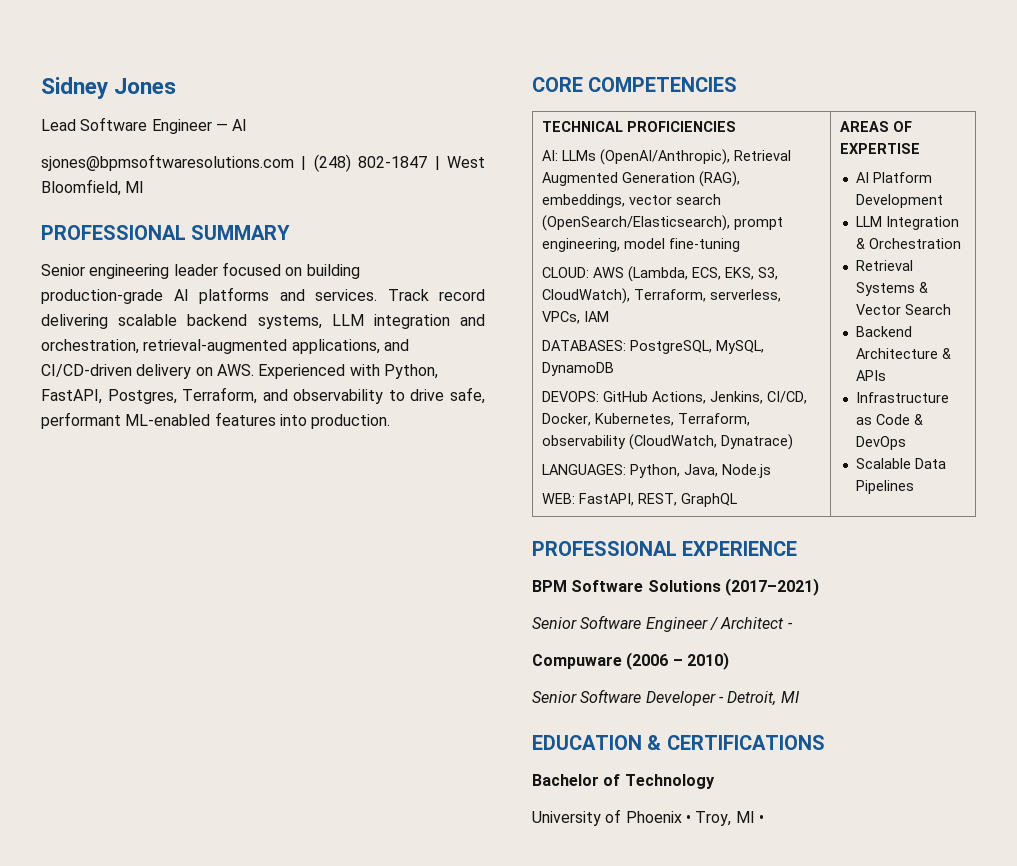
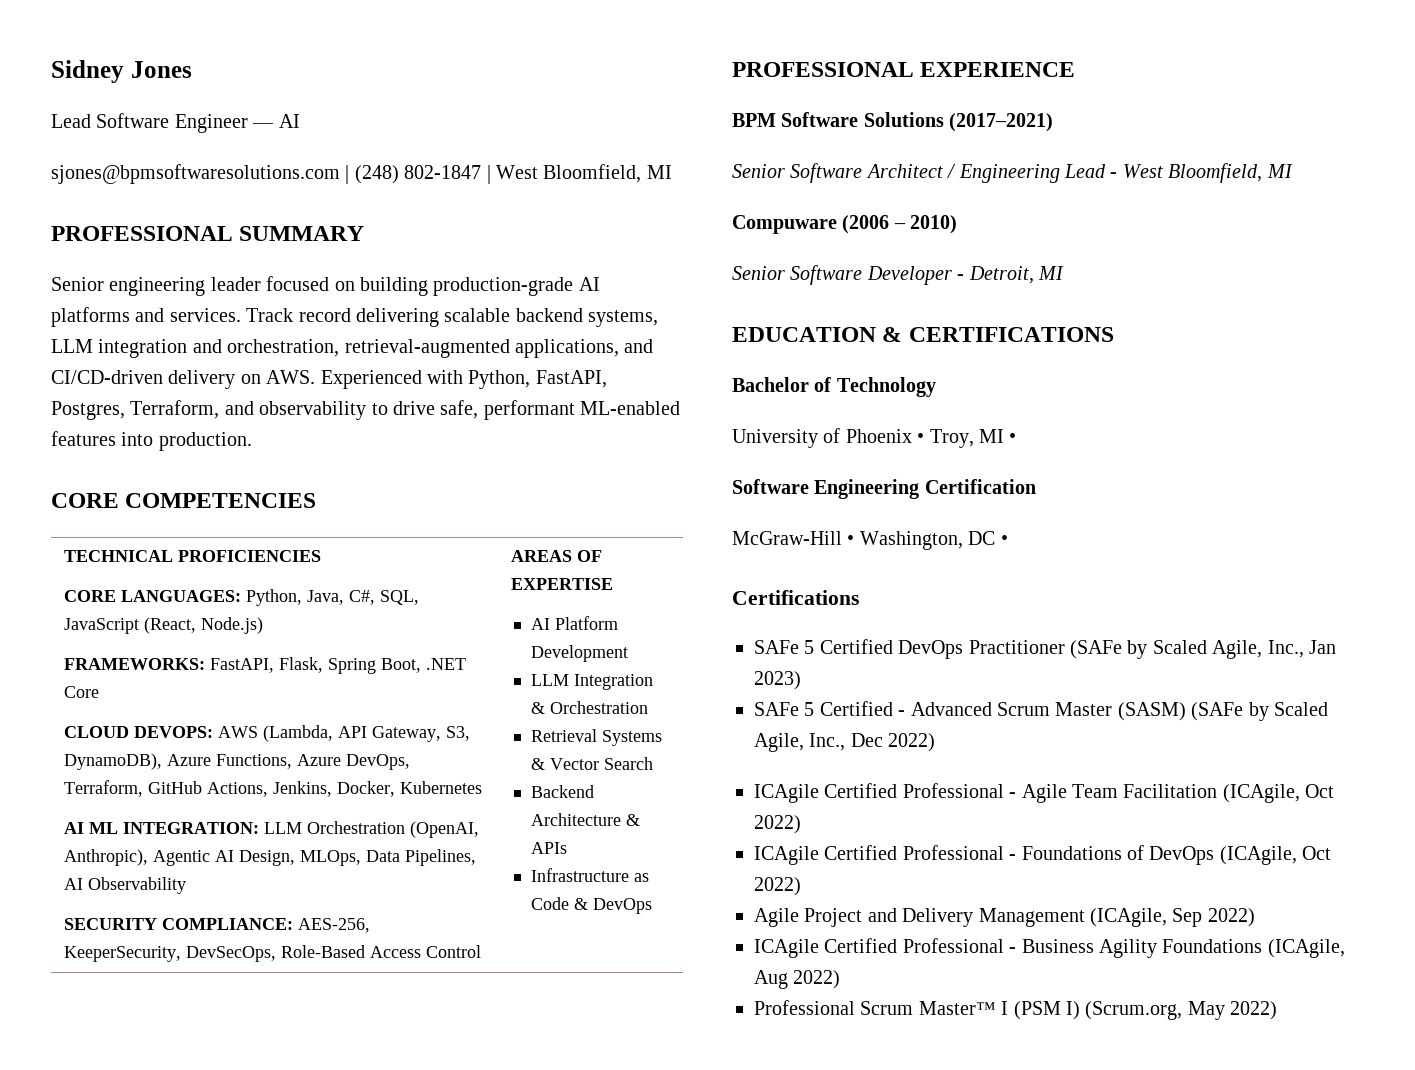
- AI: LLMs (OpenAI/Anthropic), Retrieval Augmented Generation (RAG), embeddings, vector search (OpenSearch/Elasticsearch), prompt engineering, model fine-tuning
- CLOUD: AWS (Lambda, ECS, EKS, S3, CloudWatch), Terraform, serverless, VPCs, IAM
- DATABASES: PostgreSQL, MySQL, DynamoDB
- DEVOPS: GitHub Actions, Jenkins, CI/CD, Docker, Kubernetes, Terraform, observability (CloudWatch, Dynatrace)
- LANGUAGES: Python, Java, Node.js
- WEB: FastAPI, REST, GraphQL
+ CORE LANGUAGES: Python, Java, C#, SQL, JavaScript (React, Node.js)
+ FRAMEWORKS: FastAPI, Flask, Spring Boot, .NET Core
+ CLOUD DEVOPS: AWS (Lambda, API Gateway, S3, DynamoDB), Azure Functions, Azure DevOps, Terraform, GitHub Actions, Jenkins, Docker, Kubernetes
+ AI ML INTEGRATION: LLM Orchestration (OpenAI, Anthropic), Agentic AI Design, MLOps, Data Pipelines, AI Observability
+ SECURITY COMPLIANCE: AES-256, KeeperSecurity, DevSecOps, Role-Based Access Control
- Scalable Data Pipelines
- Senior Software Engineer / Architect -
+ Senior Software Architect / Engineering Lead - West Bloomfield, MI
+ Software Engineering Certification
+ McGraw-Hill • Washington, DC •
+ Certifications
+ SAFe 5 Certified DevOps Practitioner (SAFe by Scaled Agile, Inc., Jan 2023)
+ SAFe 5 Certified - Advanced Scrum Master (SASM) (SAFe by Scaled Agile, Inc., Dec 2022)
+ ICAgile Certified Professional - Agile Team Facilitation (ICAgile, Oct 2022)
+ ICAgile Certified Professional - Foundations of DevOps (ICAgile, Oct 2022)
+ Agile Project and Delivery Management (ICAgile, Sep 2022)
+ ICAgile Certified Professional - Business Agility Foundations (ICAgile, Aug 2022)
+ Professional Scrum Master™ I (PSM I) (Scrum.org, May 2022)

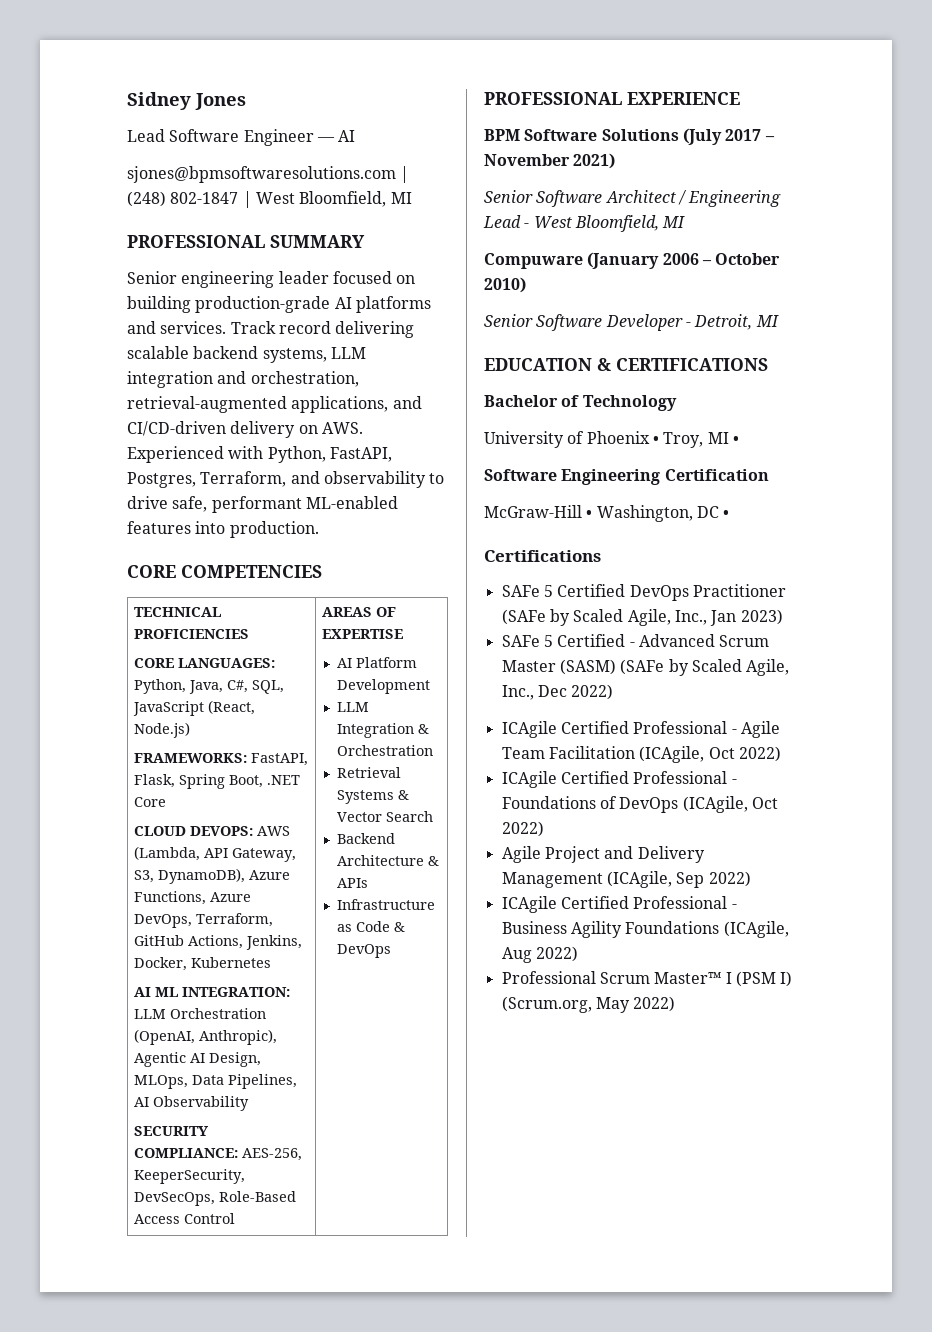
- BPM Software Solutions (2017–2021)
+ BPM Software Solutions (July 2017 – November 2021)
- Compuware (2006 – 2010)
+ Compuware (January 2006 – October 2010)

